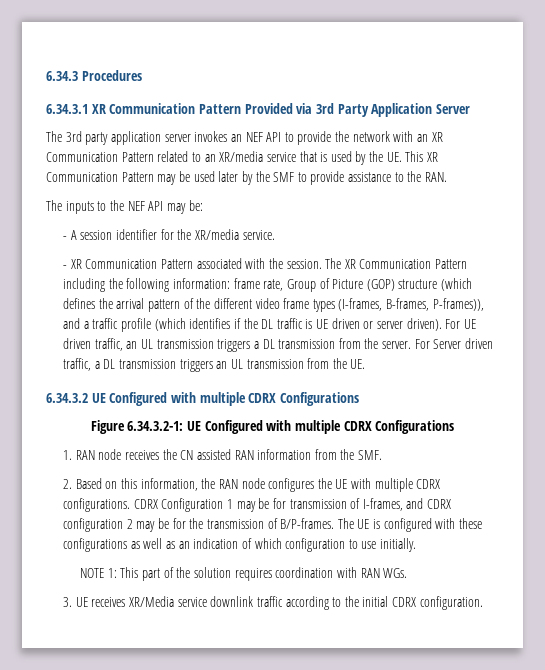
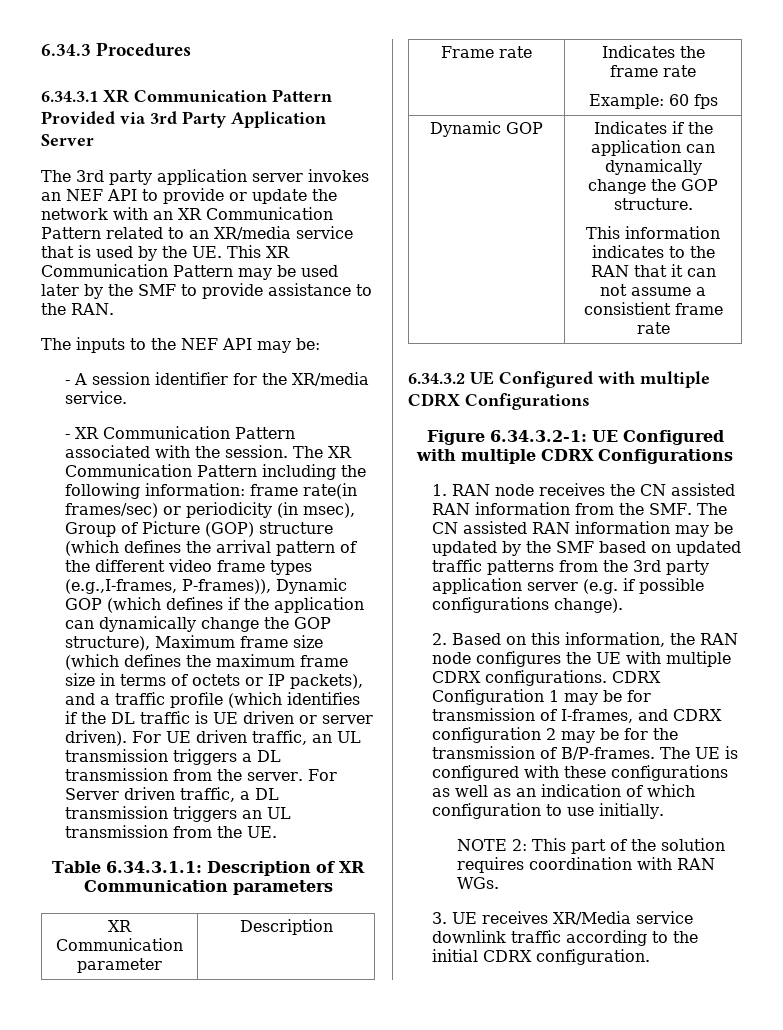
- The 3rd party application server invokes an NEF API to provide the network with an XR Communication Pattern related to an XR/media service that is used by the UE. This XR Communication Pattern may be used later by the SMF to provide assistance to the RAN.
+ The 3rd party application server invokes an NEF API to provide or update the network with an XR Communication Pattern related to an XR/media service that is used by the UE. This XR Communication Pattern may be used later by the SMF to provide assistance to the RAN.
- The XR Communication Pattern including the following information: frame rate, Group of Picture (GOP) structure (which defines the arrival pattern of the different video frame types (I-frames, B-frames, P-frames)), and a traffic profile (which identifies if the DL traffic is UE driven or server driven).
+ The XR Communication Pattern including the following information: frame rate(in frames/sec) or periodicity (in msec), Group of Picture (GOP) structure (which defines the arrival pattern of the different video frame types (e.g.,I-frames, P-frames)), Dynamic GOP (which defines if the application can dynamically change the GOP structure), Maximum frame size (which defines the maximum frame size in terms of octets or IP packets), and a traffic profile (which identifies if the DL traffic is UE driven or server driven).
+ Table 6.34.3.1.1: Description of XR Communication parameters
+ XR Communication parameter | Description
+ Frame rate | Indicates the frame rate
+ Example: 60 fps
+ Dynamic GOP | Indicates if the application can dynamically change the GOP structure.
+ This information indicates to the RAN that it can not assume a consistient frame rate
- 1. RAN node receives the CN assisted RAN information from the SMF.
+ 1. RAN node receives the CN assisted RAN information from the SMF. The CN assisted RAN information may be updated by the SMF based on updated traffic patterns from the 3rd party application server (e.g. if possible configurations change).
- NOTE 1: This part of the solution requires coordination with RAN WGs.
+ NOTE 2: This part of the solution requires coordination with RAN WGs.

